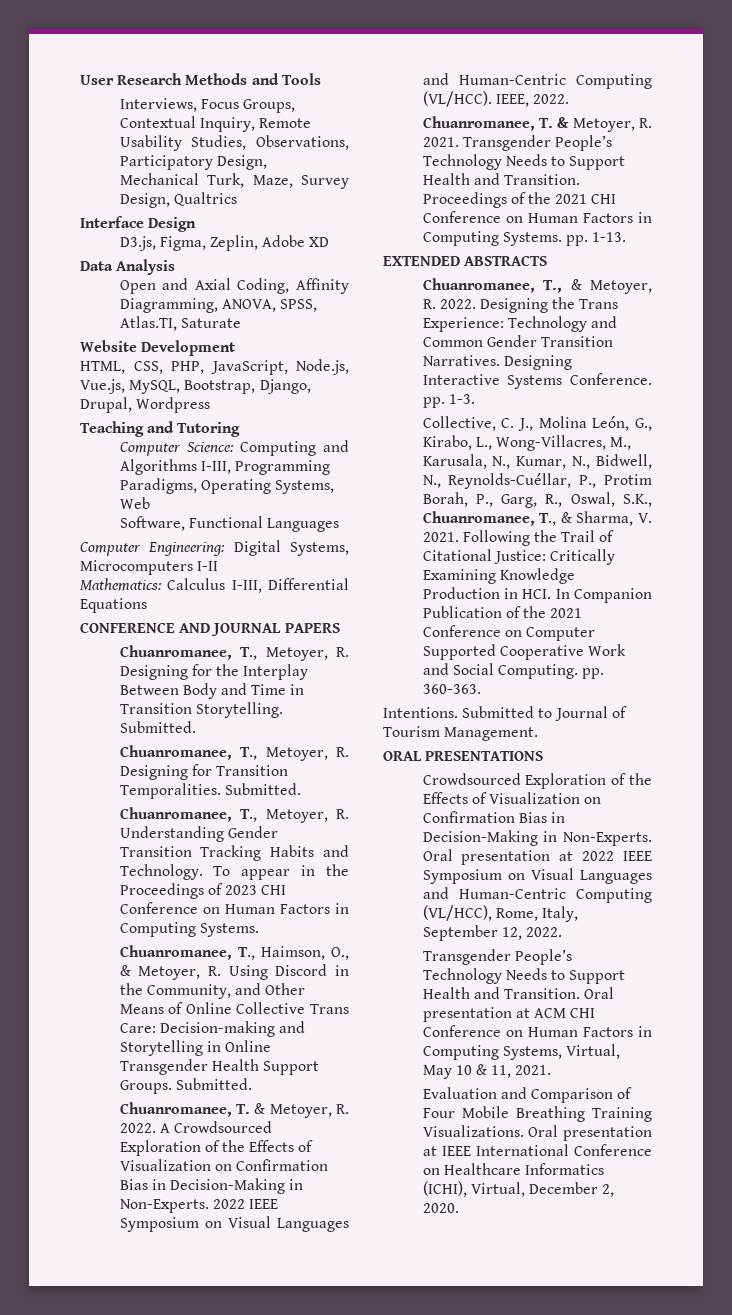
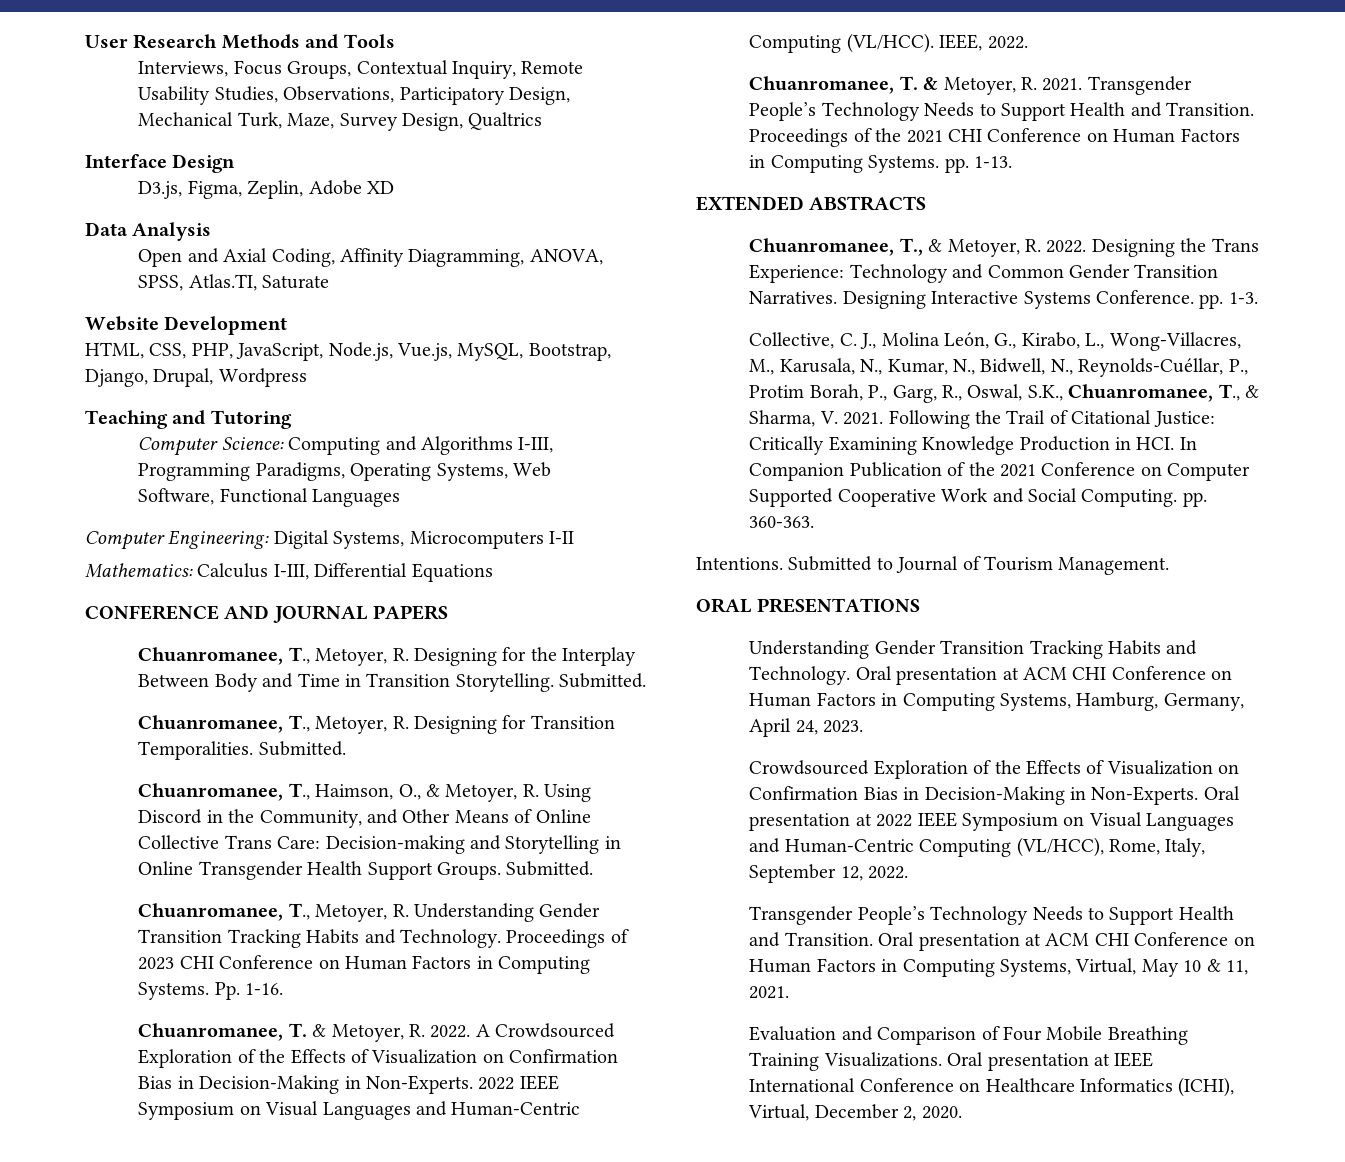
- Chuanromanee, T., Metoyer, R. Understanding Gender Transition Tracking Habits and Technology. To appear in the Proceedings of 2023 CHI Conference on Human Factors in Computing Systems.
+ Chuanromanee, T., Metoyer, R. Understanding Gender Transition Tracking Habits and Technology. Proceedings of 2023 CHI Conference on Human Factors in Computing Systems. Pp. 1-16.
+ Understanding Gender Transition Tracking Habits and Technology. Oral presentation at ACM CHI Conference on Human Factors in Computing Systems, Hamburg, Germany, April 24, 2023.

